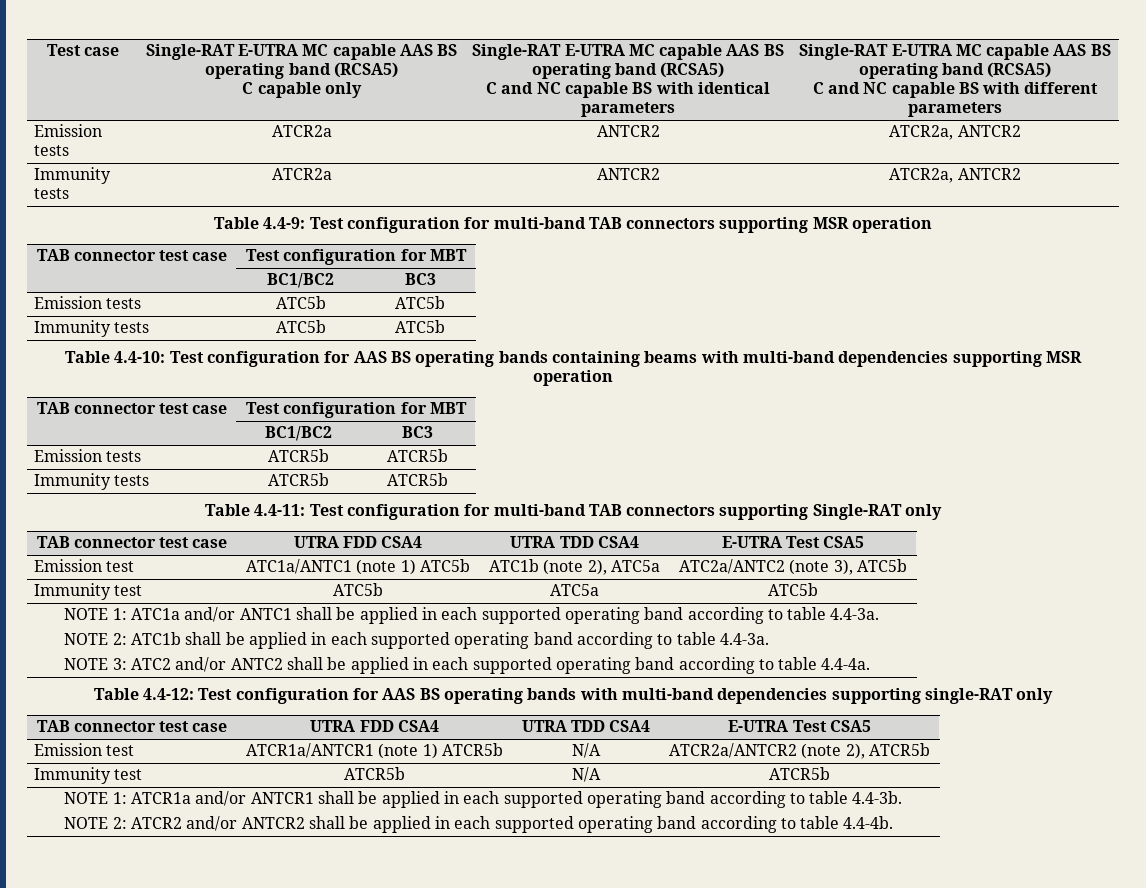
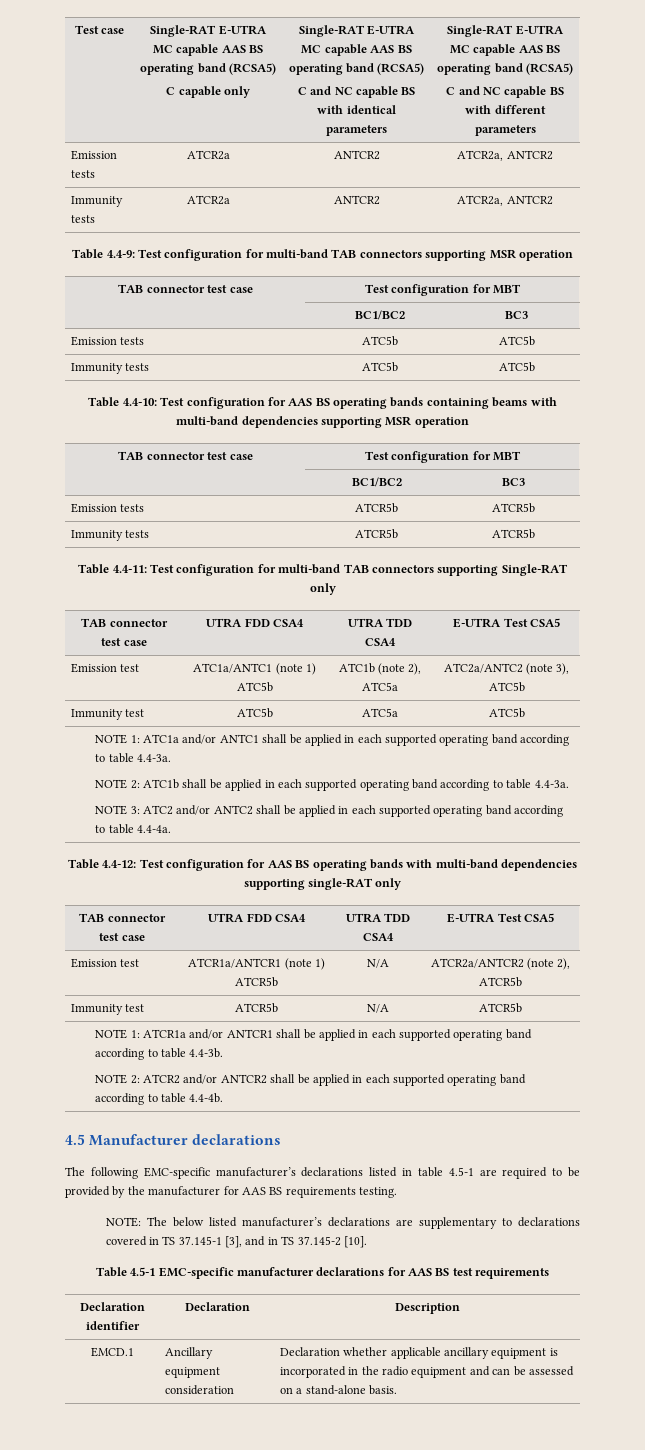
+ 4.5 Manufacturer declarations
+ The following EMC-specific manufacturer’s declarations listed in table 4.5-1 are required to be provided by the manufacturer for AAS BS requirements testing.
+ NOTE: The below listed manufacturer’s declarations are supplementary to declarations covered in TS 37.145-1 [3], and in TS 37.145-2 [10].
+ Table 4.5-1 EMC-specific manufacturer declarations for AAS BS test requirements
+ Declaration identifier | Declaration | Description
+ EMCD.1 | Ancillary equipment consideration | Declaration whether applicable ancillary equipment is incorporated in the radio equipment and can be assessed on a stand-alone basis.

